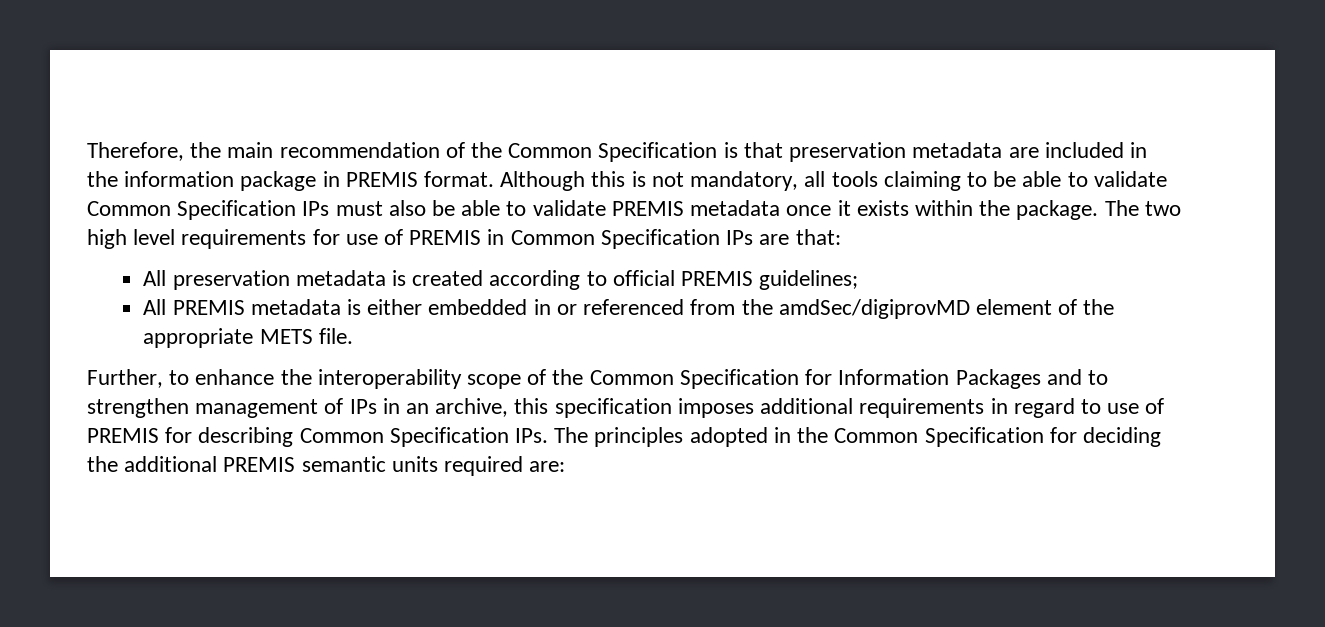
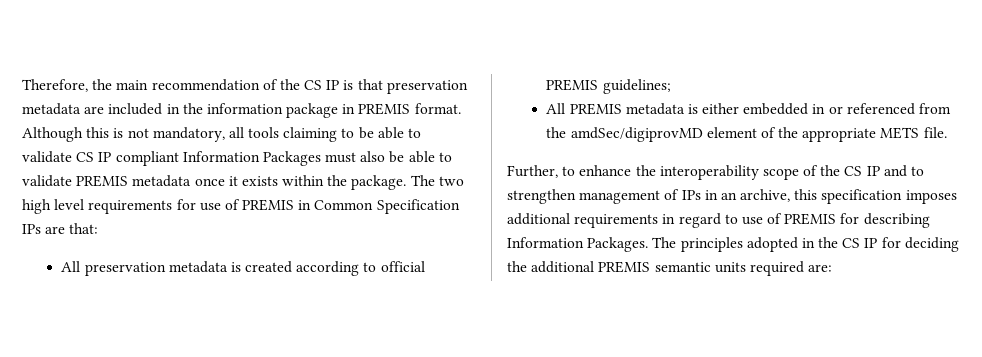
- Therefore, the main recommendation of the Common Specification is that preservation metadata are included in the information package in PREMIS format.
+ Therefore, the main recommendation of the CS IP is that preservation metadata are included in the information package in PREMIS format.
- Although this is not mandatory, all tools claiming to be able to validate Common Specification IPs must also be able to validate PREMIS metadata once it exists within the package.
+ Although this is not mandatory, all tools claiming to be able to validate CS IP compliant Information Packages must also be able to validate PREMIS metadata once it exists within the package.
- Further, to enhance the interoperability scope of the Common Specification for Information Packages and to strengthen management of IPs in an archive, this specification imposes additional requirements in regard to use of PREMIS for describing Common Specification IPs. The principles adopted in the Common Specification for deciding the additional PREMIS semantic units required are:
+ Further, to enhance the interoperability scope of the CS IP and to strengthen management of IPs in an archive, this specification imposes additional requirements in regard to use of PREMIS for describing Information Packages. The principles adopted in the CS IP for deciding the additional PREMIS semantic units required are:

